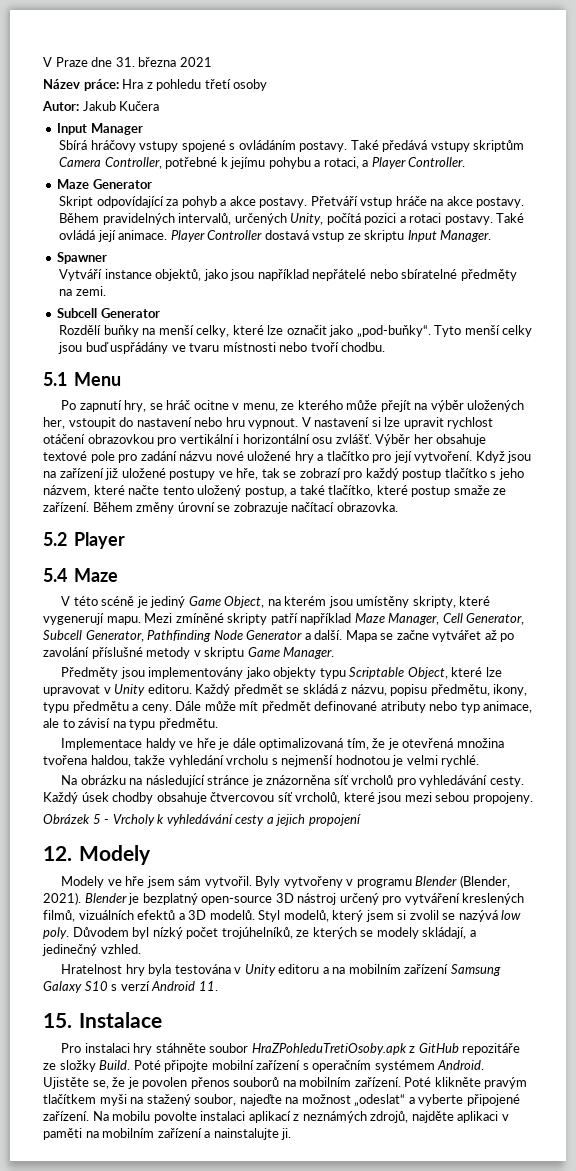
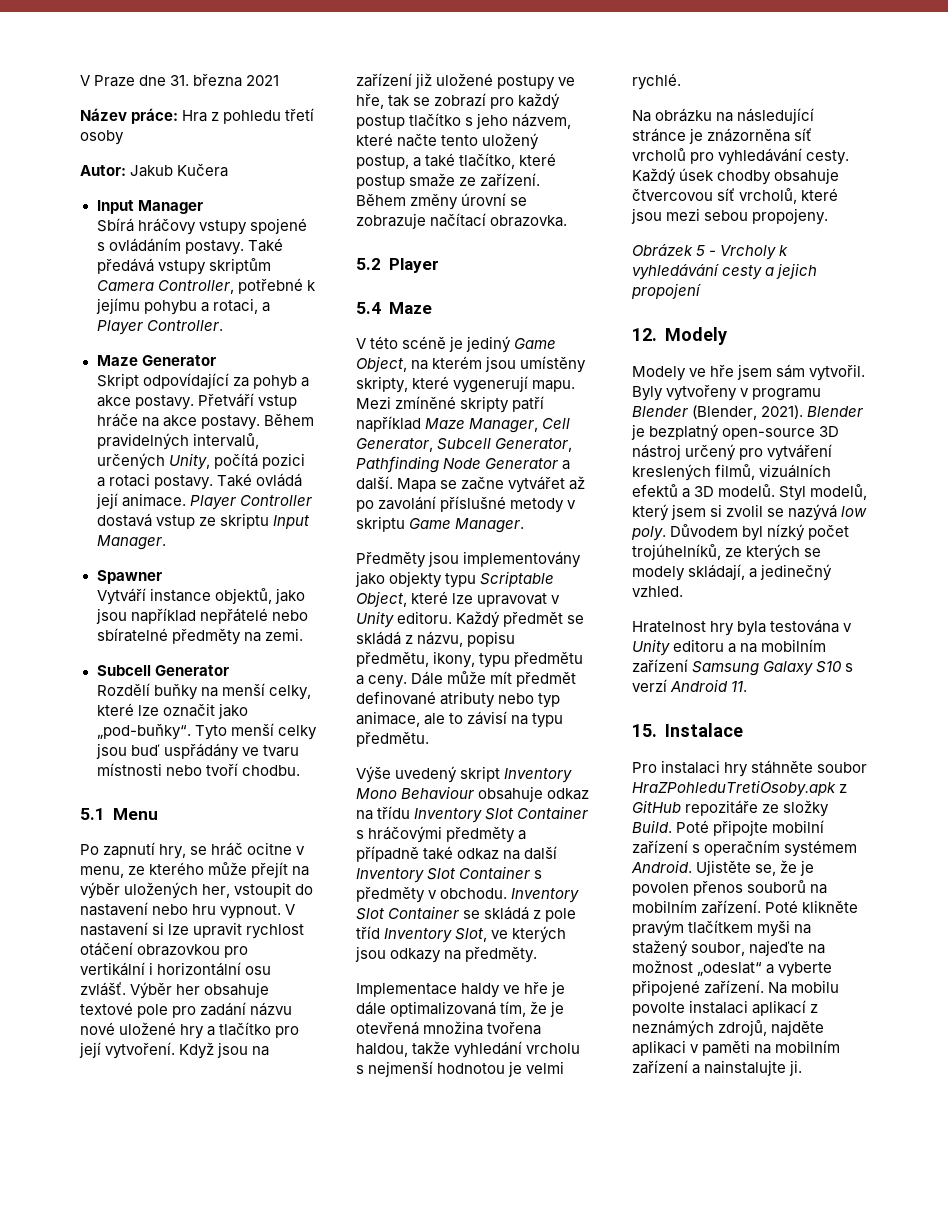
+ Výše uvedený skript Inventory Mono Behaviour obsahuje odkaz na třídu Inventory Slot Container s hráčovými předměty a případně také odkaz na další Inventory Slot Container s předměty v obchodu. Inventory Slot Container se skládá z pole tříd Inventory Slot, ve kterých jsou odkazy na předměty.

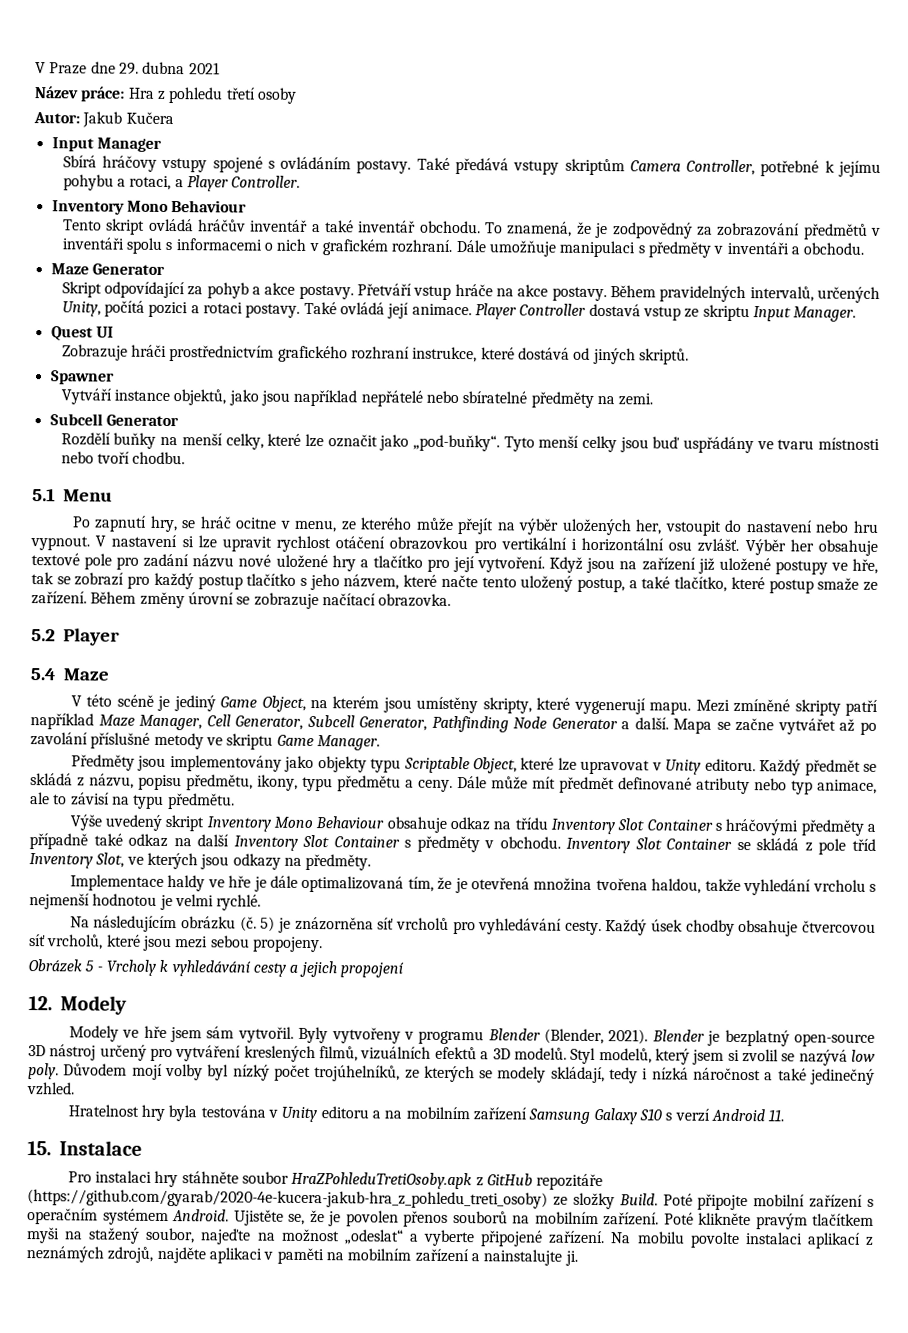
- V Praze dne 31. března 2021
+ V Praze dne 29. dubna 2021
  Také předává vstupy skriptům Camera Controller, potřebné k jejímu pohybu a rotaci, a Player Controller.
+ Inventory Mono Behaviour
+ Tento skript ovládá hráčův inventář a také inventář obchodu. To znamená, že je zodpovědný za zobrazování předmětů v inventáři spolu s informacemi o nich v grafickém rozhraní. Dále umožňuje manipulaci s předměty v inventáři a obchodu.
+ Quest UI
+ Zobrazuje hráči prostřednictvím grafického rozhraní instrukce, které dostává od jiných skriptů.
- Mapa se začne vytvářet až po zavolání příslušné metody v skriptu Game Manager.
+ Mapa se začne vytvářet až po zavolání příslušné metody ve skriptu Game Manager.
- Na obrázku na následující stránce je znázorněna síť vrcholů pro vyhledávání cesty.
+ Na následujícím obrázku (č. 5) je znázorněna síť vrcholů pro vyhledávání cesty.
- Důvodem byl nízký počet trojúhelníků, ze kterých se modely skládají, a jedinečný vzhled.
+ Důvodem mojí volby byl nízký počet trojúhelníků, ze kterých se modely skládají, tedy i nízká náročnost a také jedinečný vzhled.
- Pro instalaci hry stáhněte soubor HraZPohleduTretiOsoby.apk z GitHub repozitáře ze složky Build.
+ Pro instalaci hry stáhněte soubor HraZPohleduTretiOsoby.apk z GitHub repozitáře (https://github.com/gyarab/2020-4e-kucera-jakub-hra_z_pohledu_treti_osoby) ze složky Build.

